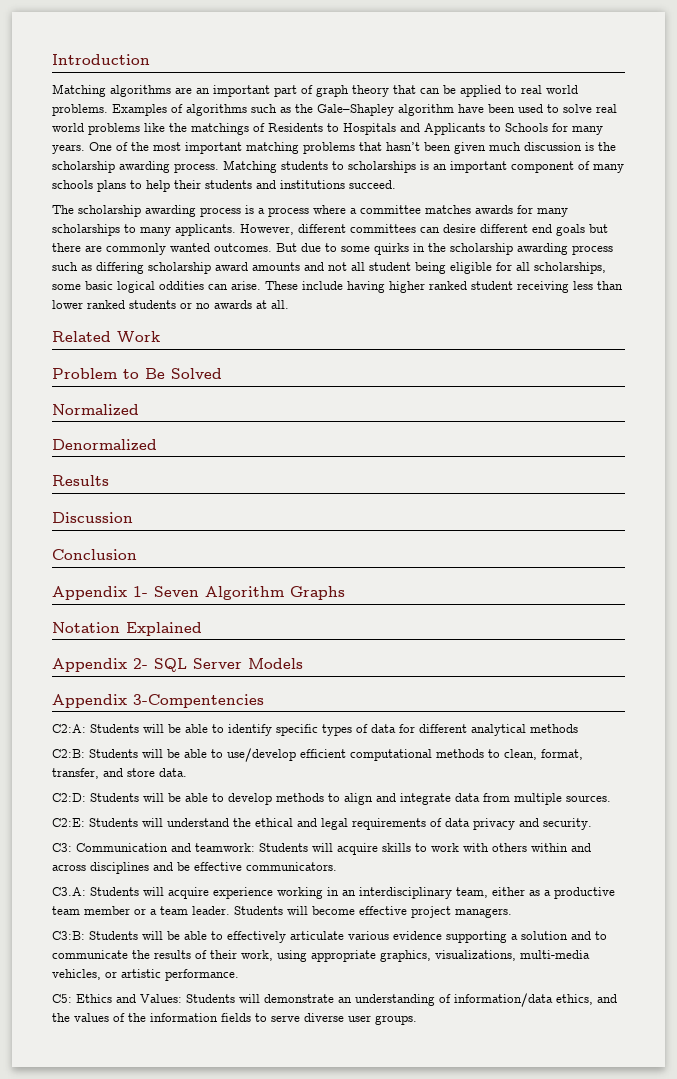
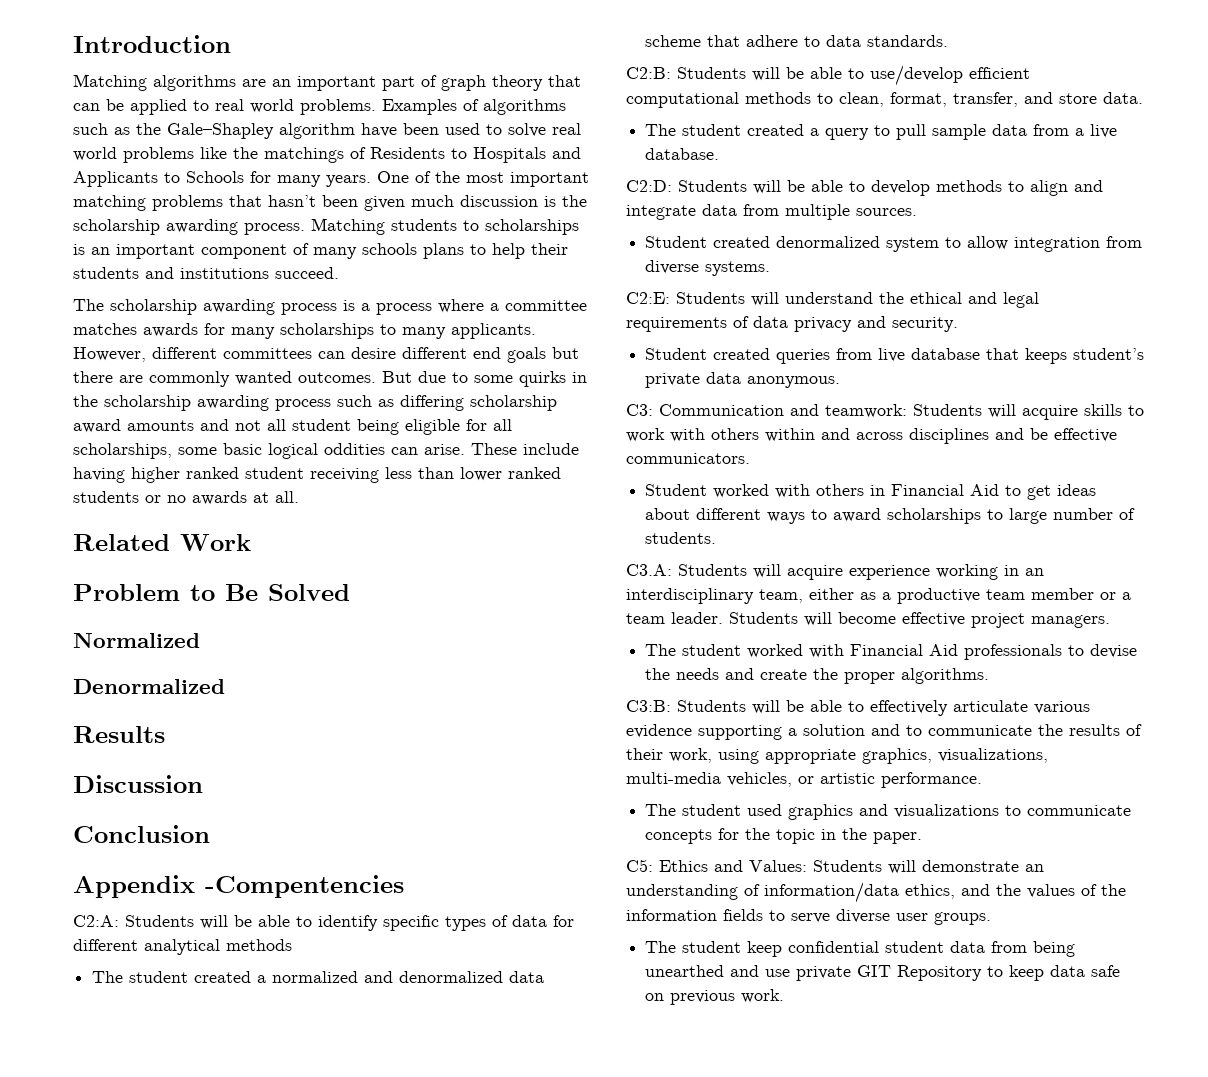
- Appendix 1- Seven Algorithm Graphs
- Notation Explained
- Appendix 2- SQL Server Models
- Appendix 3-Compentencies
+ Appendix -Compentencies
+ The student created a normalized and denormalized data scheme that adhere to data standards.
+ The student created a query to pull sample data from a live database.
+ Student created denormalized system to allow integration from diverse systems.
+ Student created queries from live database that keeps student’s private data anonymous.
+ Student worked with others in Financial Aid to get ideas about different ways to award scholarships to large number of students.
+ The student worked with Financial Aid professionals to devise the needs and create the proper algorithms.
+ The student used graphics and visualizations to communicate concepts for the topic in the paper.
+ The student keep confidential student data from being unearthed and use private GIT Repository to keep data safe on previous work.

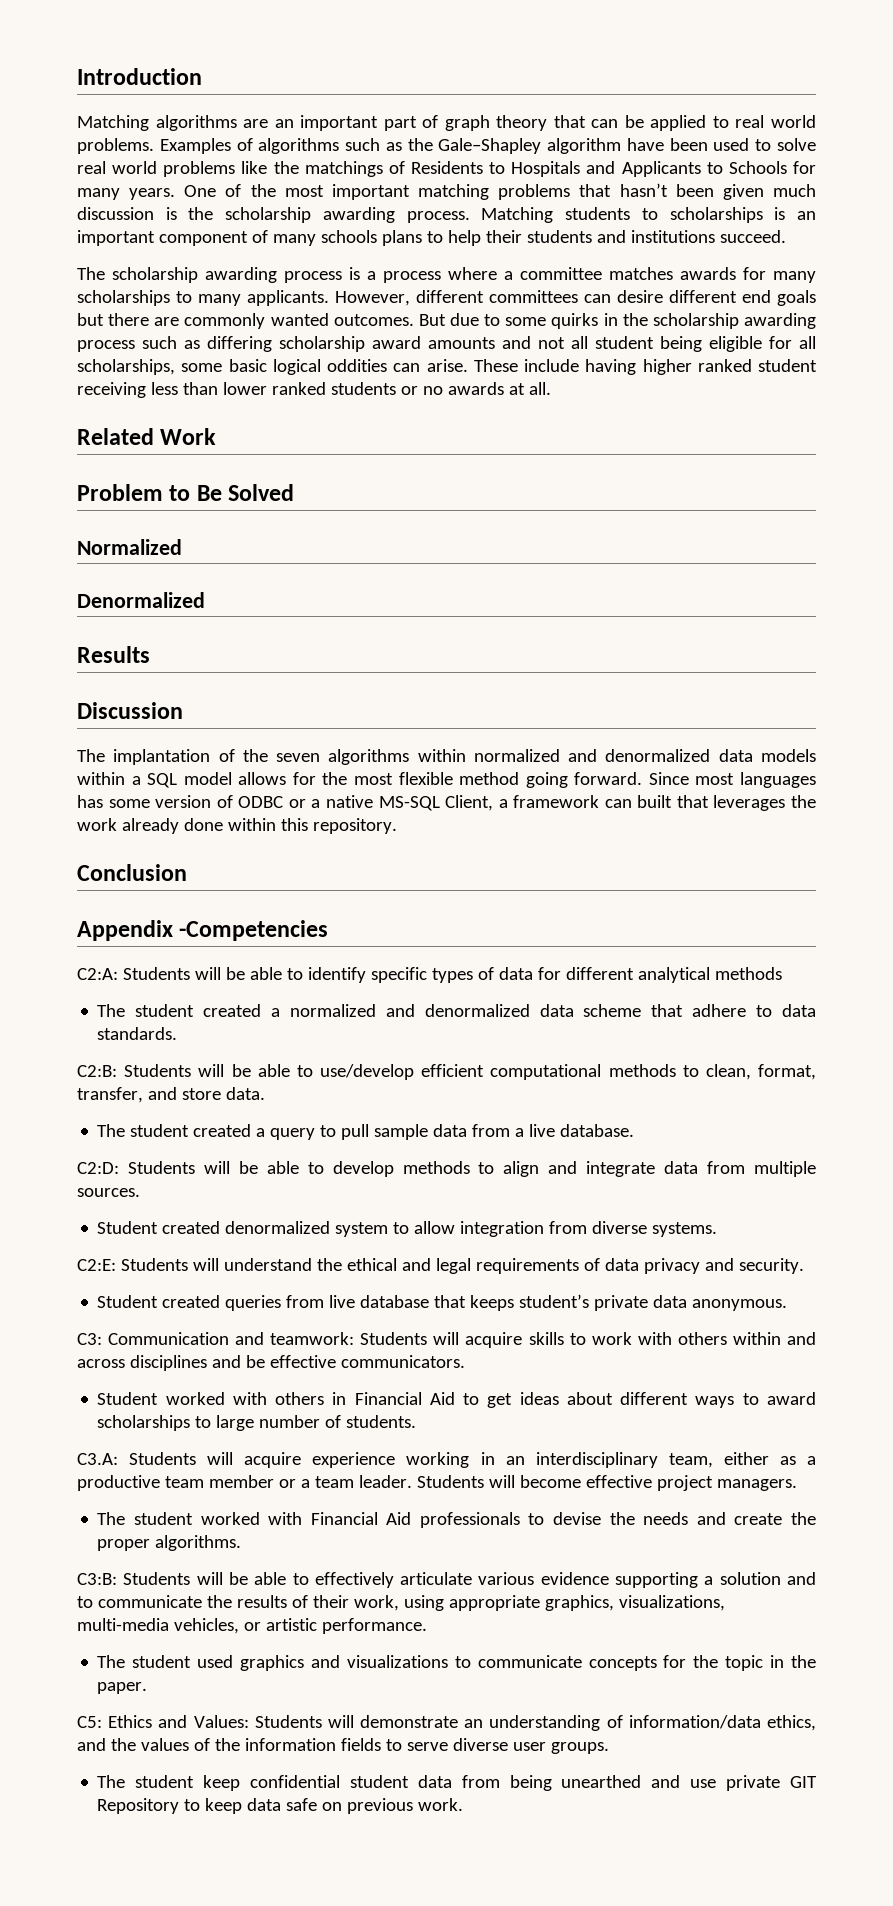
+ The implantation of the seven algorithms within normalized and denormalized data models within a SQL model allows for the most flexible method going forward. Since most languages has some version of ODBC or a native MS-SQL Client, a framework can built that leverages the work already done within this repository.
- Appendix -Compentencies
+ Appendix -Competencies

